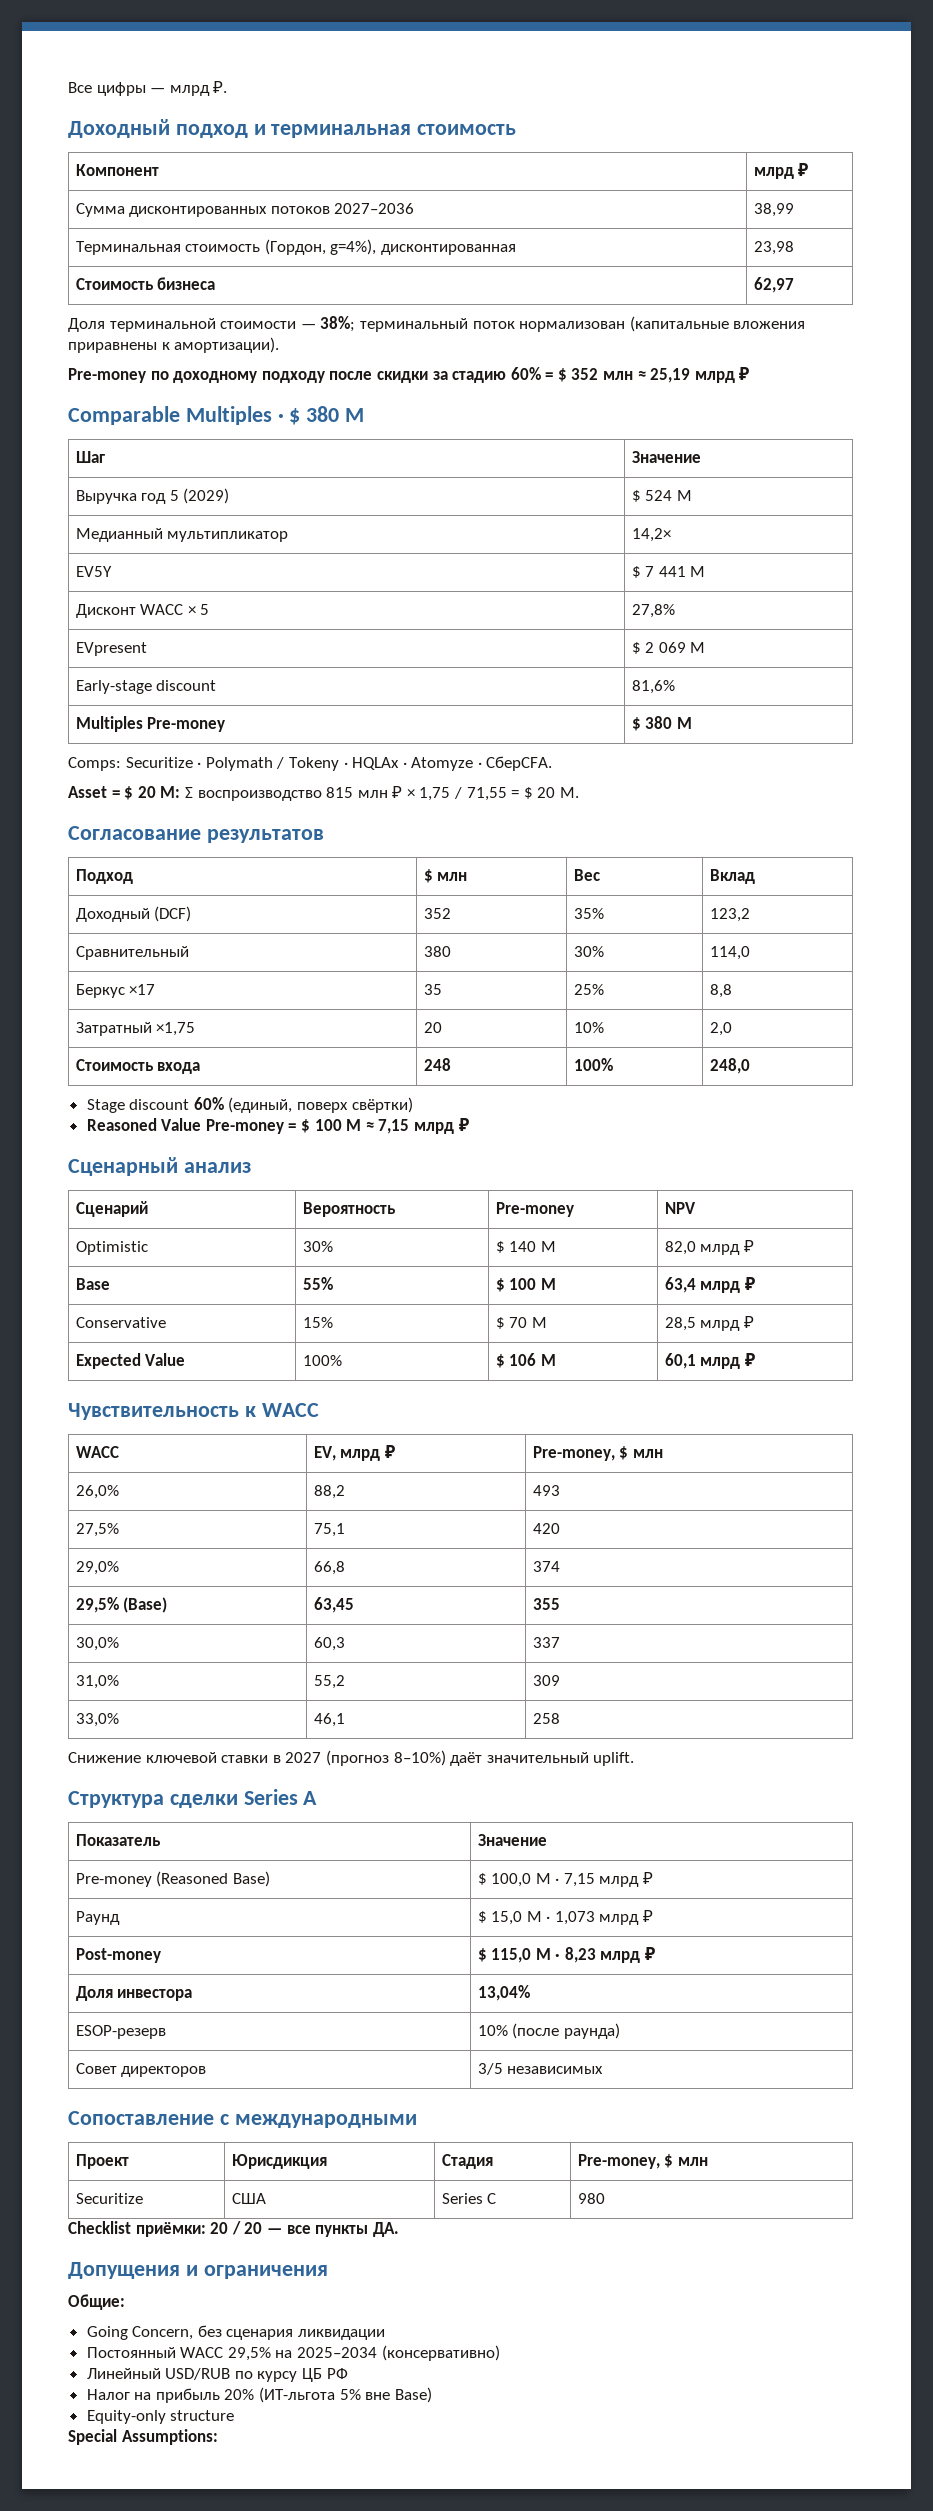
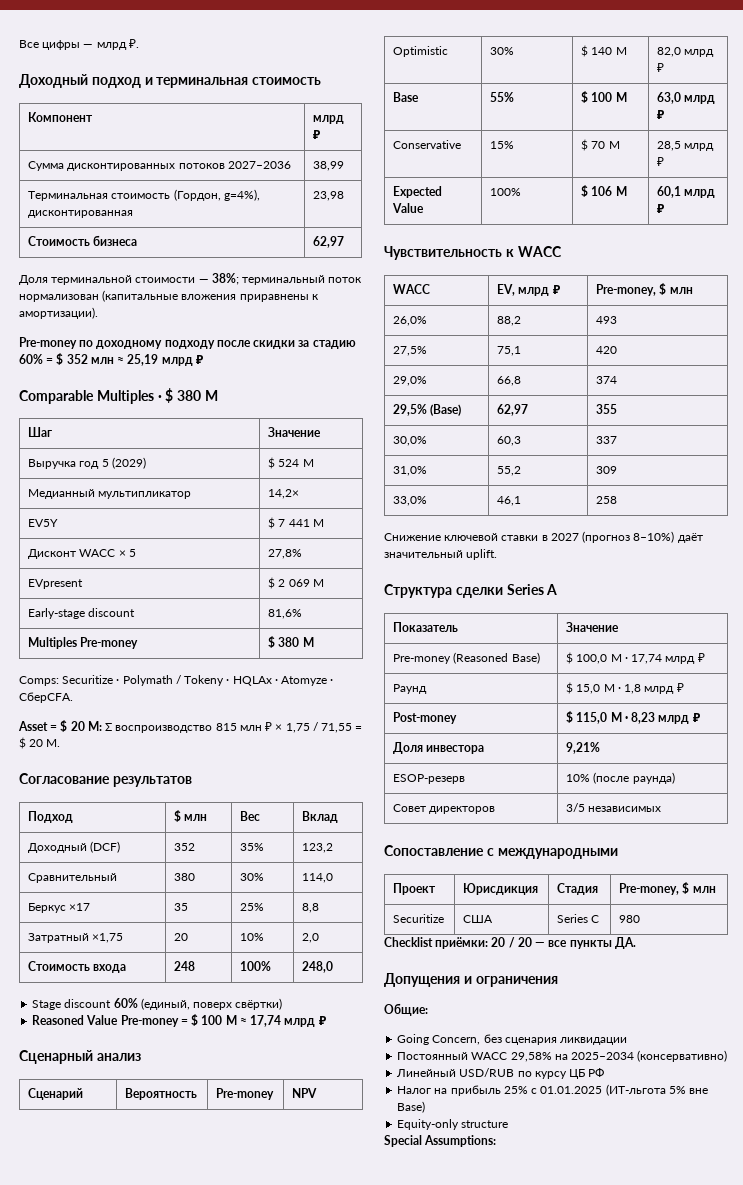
- Reasoned Value Pre-money = $ 100 M ≈ 7,15 млрд ₽
+ Reasoned Value Pre-money = $ 100 M ≈ 17,74 млрд ₽
- Base | 55% | $ 100 M | 63,4 млрд ₽
+ Base | 55% | $ 100 M | 63,0 млрд ₽
- 29,5% (Base) | 63,45 | 355
+ 29,5% (Base) | 62,97 | 355
- Pre-money (Reasoned Base) | $ 100,0 M · 7,15 млрд ₽
+ Pre-money (Reasoned Base) | $ 100,0 M · 17,74 млрд ₽
- Раунд | $ 15,0 M · 1,073 млрд ₽
+ Раунд | $ 15,0 M · 1,8 млрд ₽
- Доля инвестора | 13,04%
+ Доля инвестора | 9,21%
- Постоянный WACC 29,5% на 2025–2034 (консервативно)
+ Постоянный WACC 29,58% на 2025–2034 (консервативно)
- Налог на прибыль 20% (ИТ-льгота 5% вне Base)
+ Налог на прибыль 25% с 01.01.2025 (ИТ-льгота 5% вне Base)

